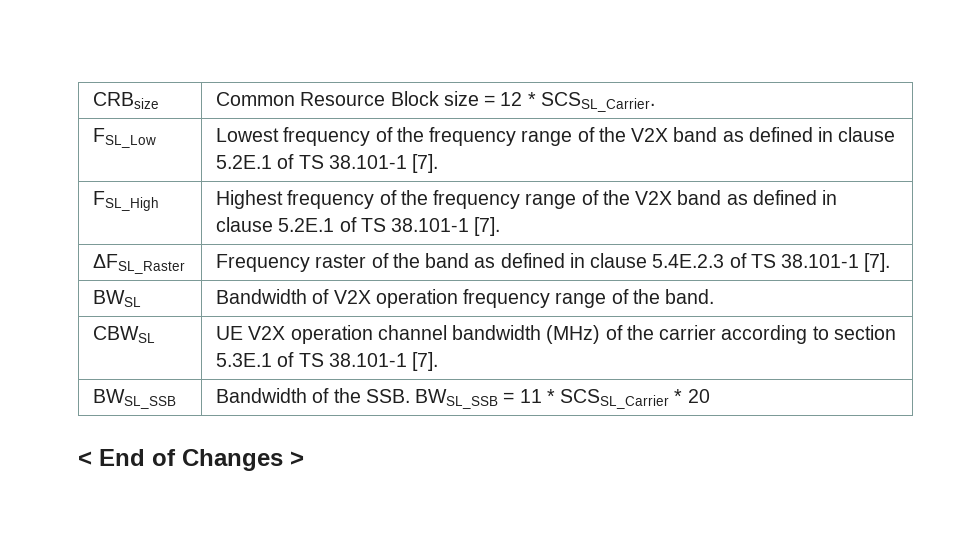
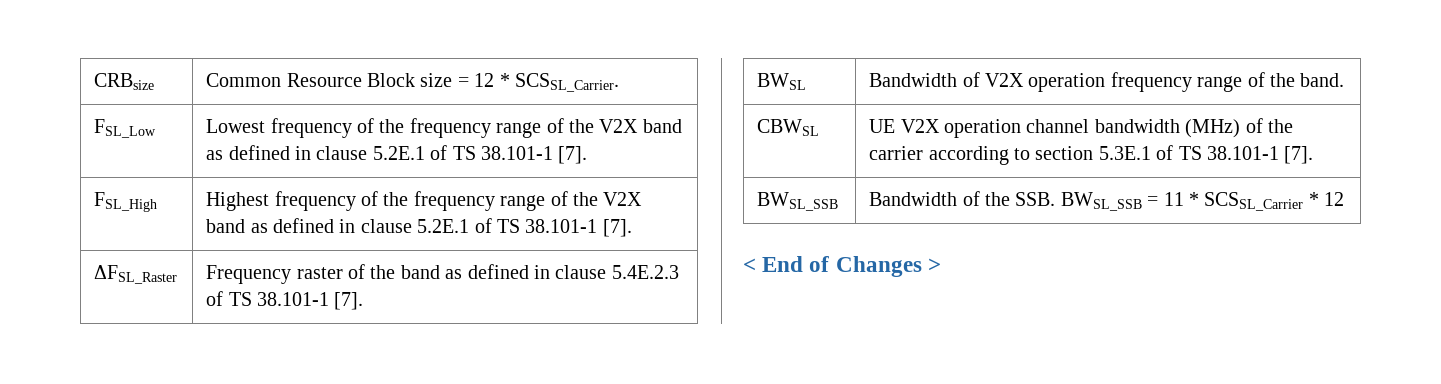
- BWSL_SSB | Bandwidth of the SSB. BWSL_SSB = 11 * SCSSL_Carrier * 20
+ BWSL_SSB | Bandwidth of the SSB. BWSL_SSB = 11 * SCSSL_Carrier * 12

